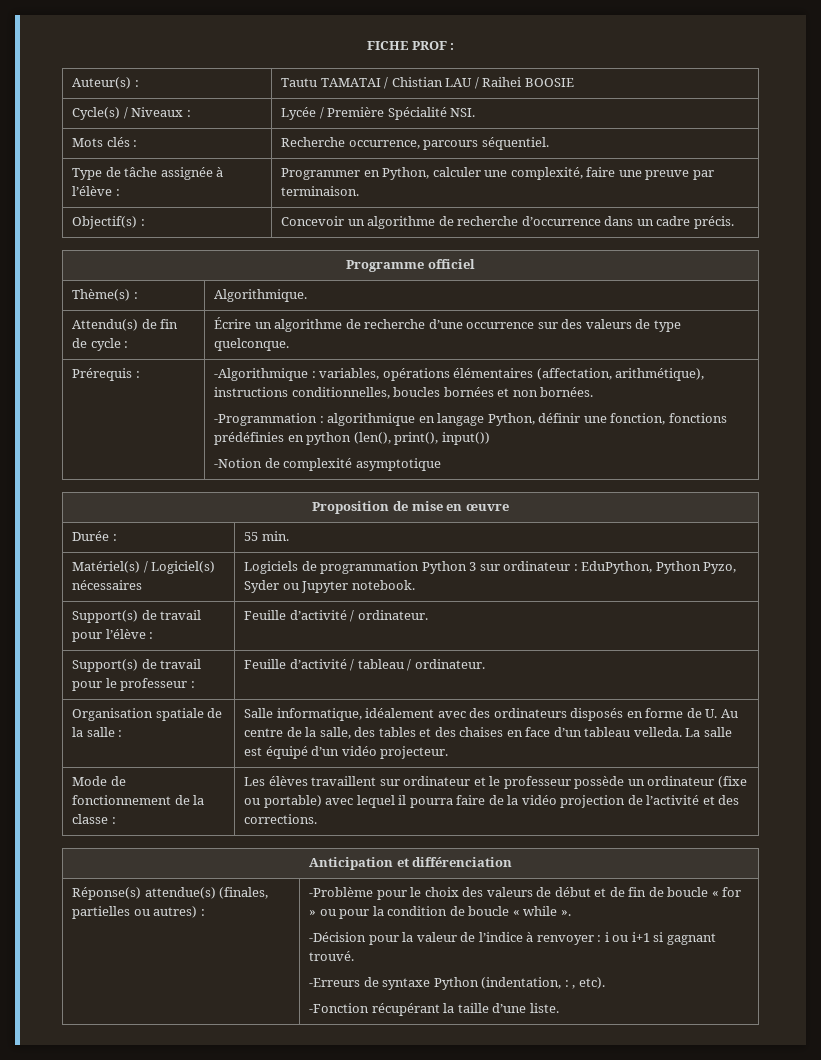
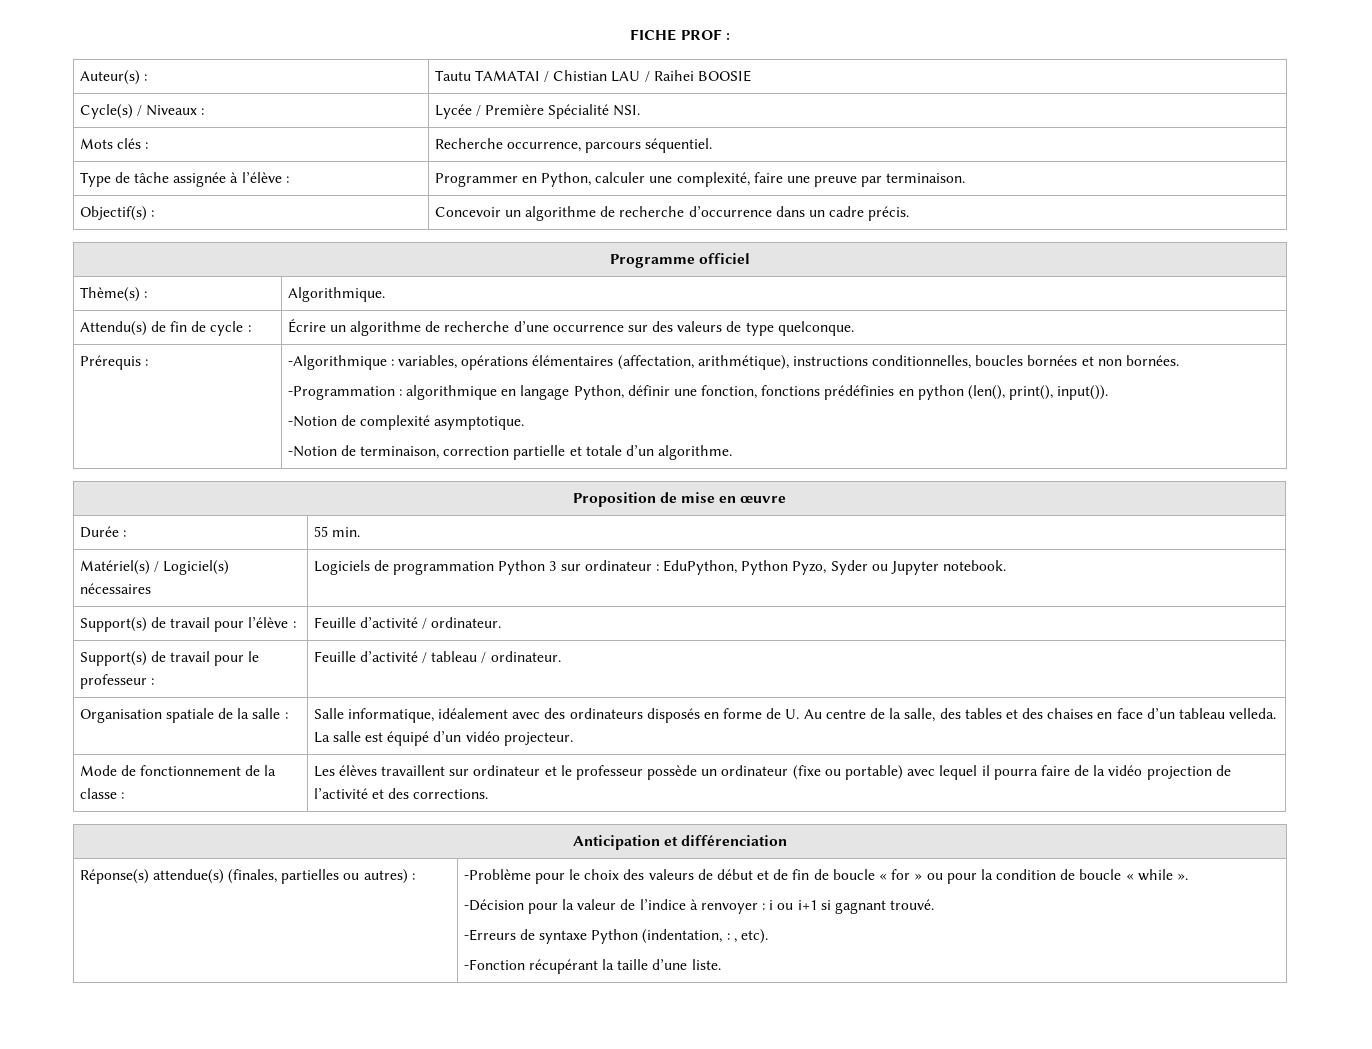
- -Programmation : algorithmique en langage Python, définir une fonction, fonctions prédéfinies en python (len(), print(), input())
+ -Programmation : algorithmique en langage Python, définir une fonction, fonctions prédéfinies en python (len(), print(), input()).
- -Notion de complexité asymptotique
+ -Notion de complexité asymptotique.
+ -Notion de terminaison, correction partielle et totale d’un algorithme.

